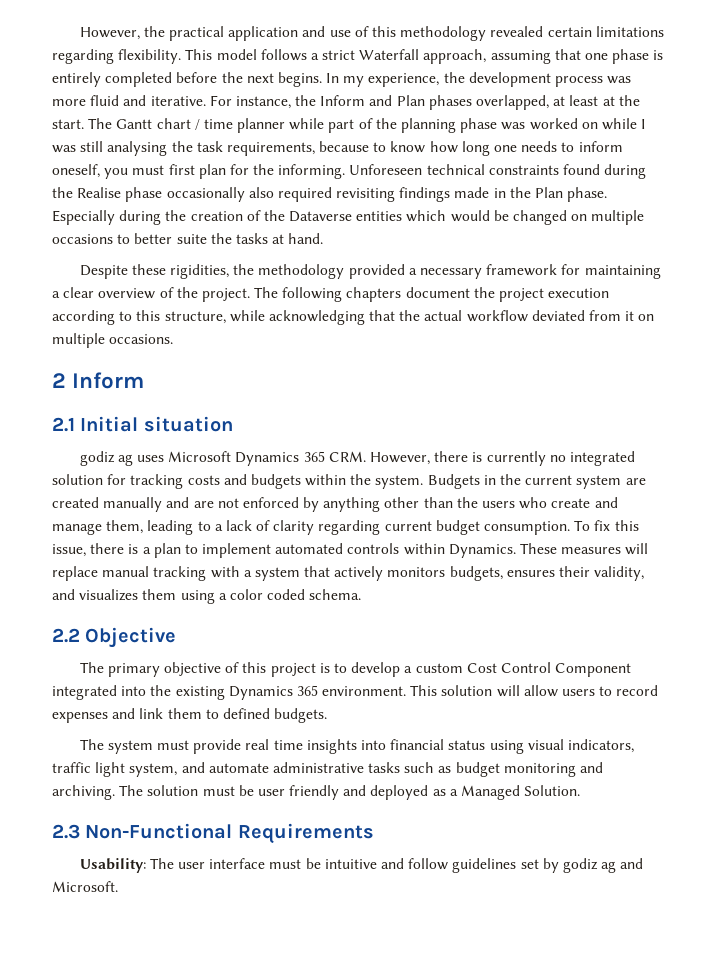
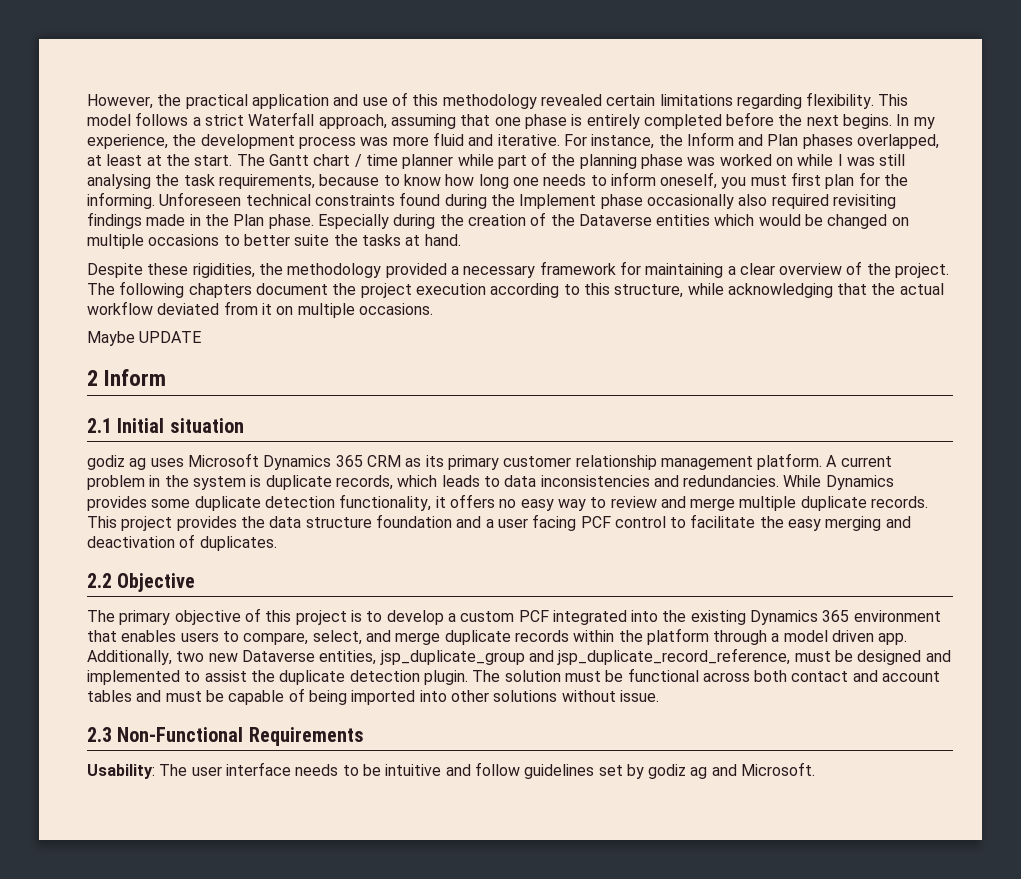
- Unforeseen technical constraints found during the Realise phase occasionally also required revisiting findings made in the Plan phase.
+ Unforeseen technical constraints found during the Implement phase occasionally also required revisiting findings made in the Plan phase.
+ Maybe UPDATE
- godiz ag uses Microsoft Dynamics 365 CRM. However, there is currently no integrated solution for tracking costs and budgets within the system. Budgets in the current system are created manually and are not enforced by anything other than the users who create and manage them, leading to a lack of clarity regarding current budget consumption. To fix this issue, there is a plan to implement automated controls within Dynamics. These measures will replace manual tracking with a system that actively monitors budgets, ensures their validity, and visualizes them using a color coded schema.
+ godiz ag uses Microsoft Dynamics 365 CRM as its primary customer relationship management platform. A current problem in the system is duplicate records, which leads to data inconsistencies and redundancies. While Dynamics provides some duplicate detection functionality, it offers no easy way to review and merge multiple duplicate records. This project provides the data structure foundation and a user facing PCF control to facilitate the easy merging and deactivation of duplicates.
- The primary objective of this project is to develop a custom Cost Control Component integrated into the existing Dynamics 365 environment. This solution will allow users to record expenses and link them to defined budgets.
- The system must provide real time insights into financial status using visual indicators, traffic light system, and automate administrative tasks such as budget monitoring and archiving. The solution must be user friendly and deployed as a Managed Solution.
+ The primary objective of this project is to develop a custom PCF integrated into the existing Dynamics 365 environment that enables users to compare, select, and merge duplicate records within the platform through a model driven app. Additionally, two new Dataverse entities, jsp_duplicate_group and jsp_duplicate_record_reference, must be designed and implemented to assist the duplicate detection plugin. The solution must be functional across both contact and account tables and must be capable of being imported into other solutions without issue.
- Usability: The user interface must be intuitive and follow guidelines set by godiz ag and Microsoft.
+ Usability: The user interface needs to be intuitive and follow guidelines set by godiz ag and Microsoft.

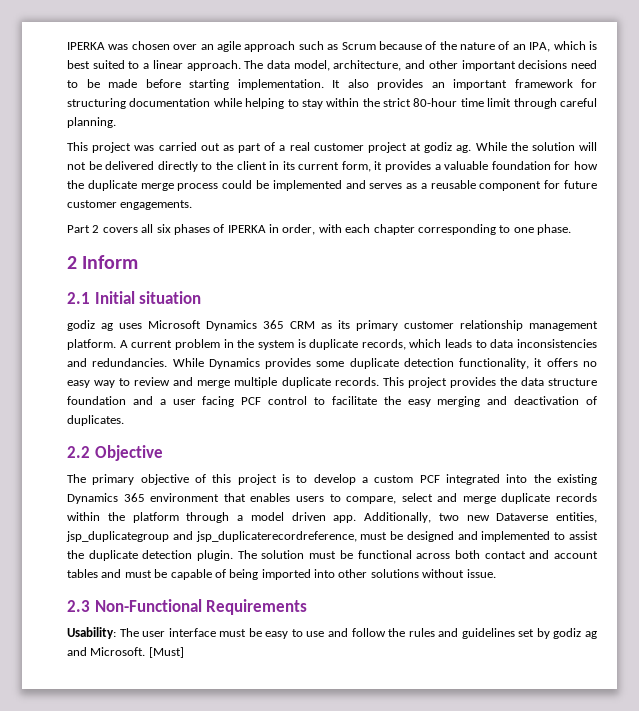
- However, the practical application and use of this methodology revealed certain limitations regarding flexibility. This model follows a strict Waterfall approach, assuming that one phase is entirely completed before the next begins. In my experience, the development process was more fluid and iterative. For instance, the Inform and Plan phases overlapped, at least at the start. The Gantt chart / time planner while part of the planning phase was worked on while I was still analysing the task requirements, because to know how long one needs to inform oneself, you must first plan for the informing. Unforeseen technical constraints found during the Implement phase occasionally also required revisiting findings made in the Plan phase. Especially during the creation of the Dataverse entities which would be changed on multiple occasions to better suite the tasks at hand.
- Despite these rigidities, the methodology provided a necessary framework for maintaining a clear overview of the project. The following chapters document the project execution according to this structure, while acknowledging that the actual workflow deviated from it on multiple occasions.
- Maybe UPDATE
+ IPERKA was chosen over an agile approach such as Scrum because of the nature of an IPA, which is best suited to a linear approach. The data model, architecture, and other important decisions need to be made before starting implementation. It also provides an important framework for structuring documentation while helping to stay within the strict 80-hour time limit through careful planning.
+ This project was carried out as part of a real customer project at godiz ag. While the solution will not be delivered directly to the client in its current form, it provides a valuable foundation for how the duplicate merge process could be implemented and serves as a reusable component for future customer engagements.
+ Part 2 covers all six phases of IPERKA in order, with each chapter corresponding to one phase.
- The primary objective of this project is to develop a custom PCF integrated into the existing Dynamics 365 environment that enables users to compare, select, and merge duplicate records within the platform through a model driven app.
+ The primary objective of this project is to develop a custom PCF integrated into the existing Dynamics 365 environment that enables users to compare, select and merge duplicate records within the platform through a model driven app.
- Additionally, two new Dataverse entities, jsp_duplicate_group and jsp_duplicate_record_reference, must be designed and implemented to assist the duplicate detection plugin.
+ Additionally, two new Dataverse entities, jsp_duplicategroup and jsp_duplicaterecordreference, must be designed and implemented to assist the duplicate detection plugin.
- Usability: The user interface needs to be intuitive and follow guidelines set by godiz ag and Microsoft.
+ Usability: The user interface must be easy to use and follow the rules and guidelines set by godiz ag and Microsoft.
+ [Must]

